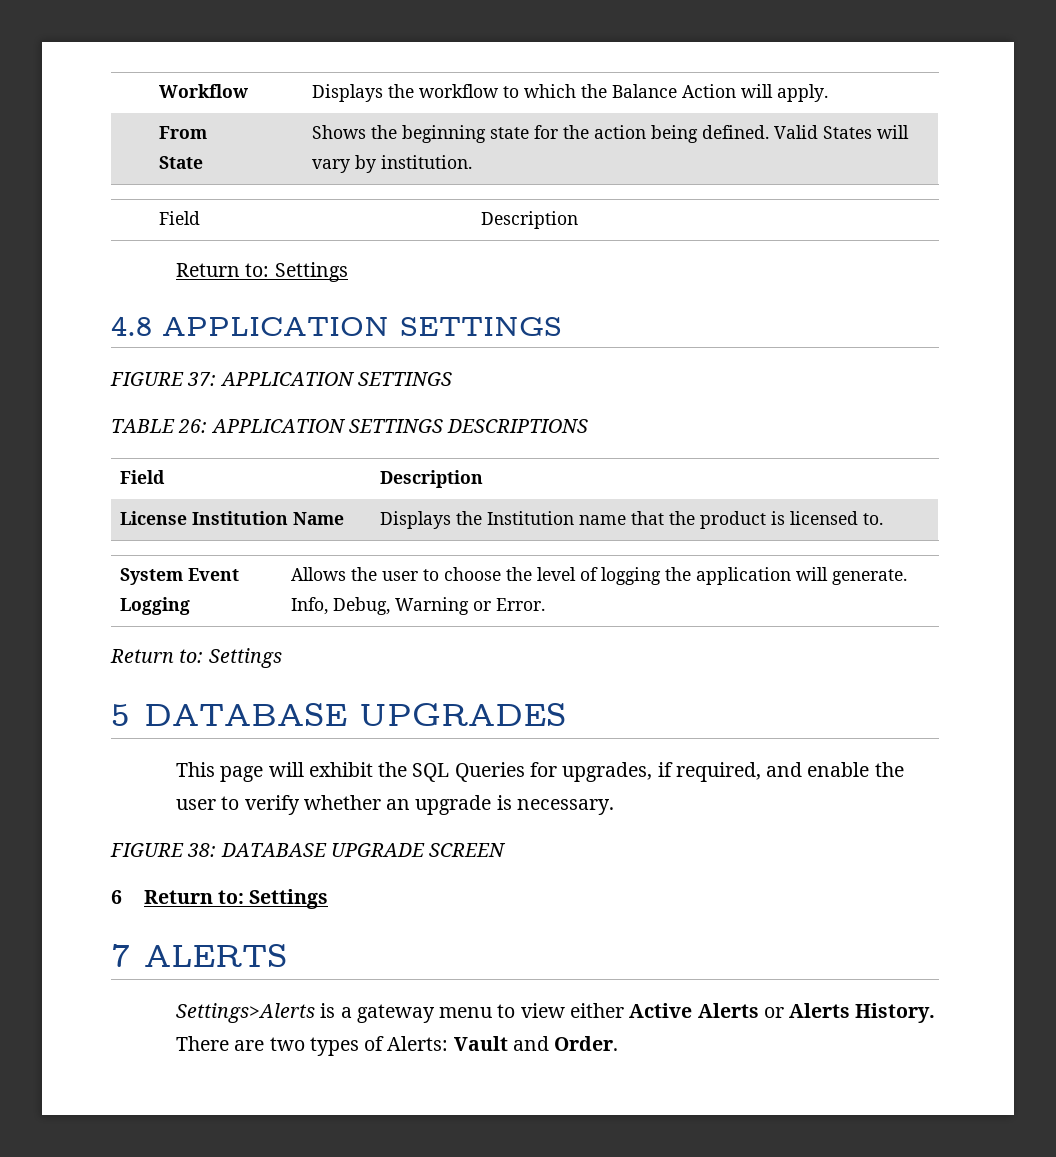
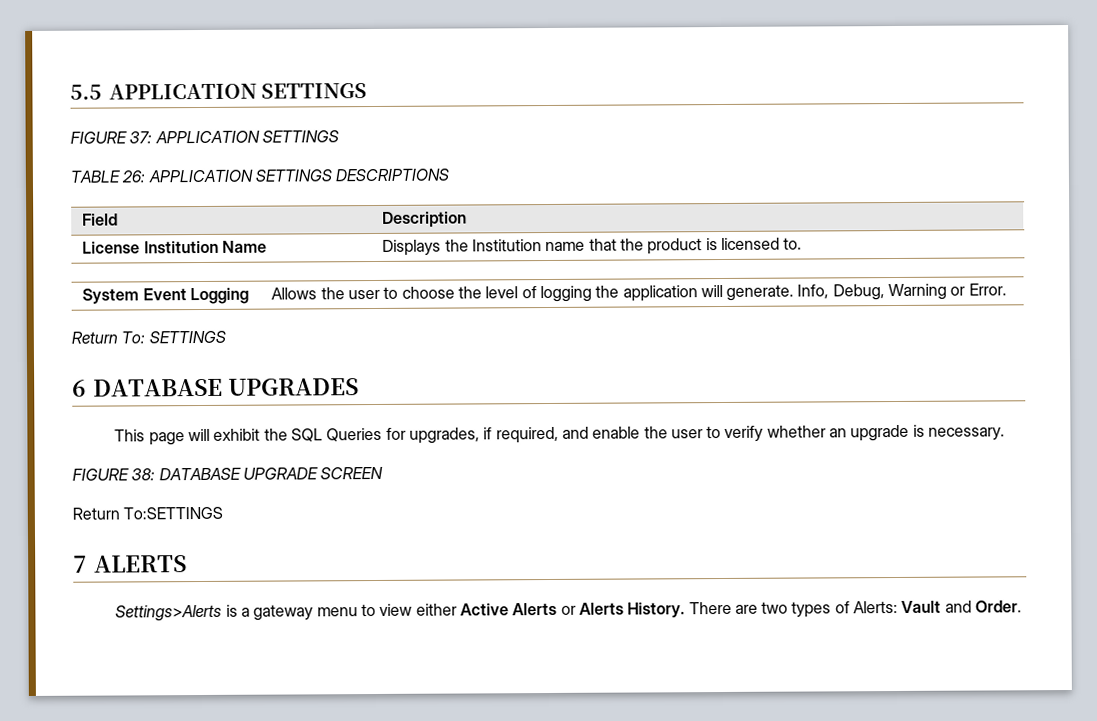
- Workflow | Displays the workflow to which the Balance Action will apply.
- From State | Shows the beginning state for the action being defined. Valid States will vary by institution.
- Field | Description
- Return to: Settings
- 4.8 APPLICATION SETTINGS
+ 5.5 APPLICATION SETTINGS
  System Event Logging | Allows the user to choose the level of logging the application will generate. Info, Debug, Warning or Error.
- Return to: Settings
- 5 DATABASE UPGRADES
+ Return To: SETTINGS
+ 6 DATABASE UPGRADES
- 6 Return to: Settings
+ Return To:SETTINGS

